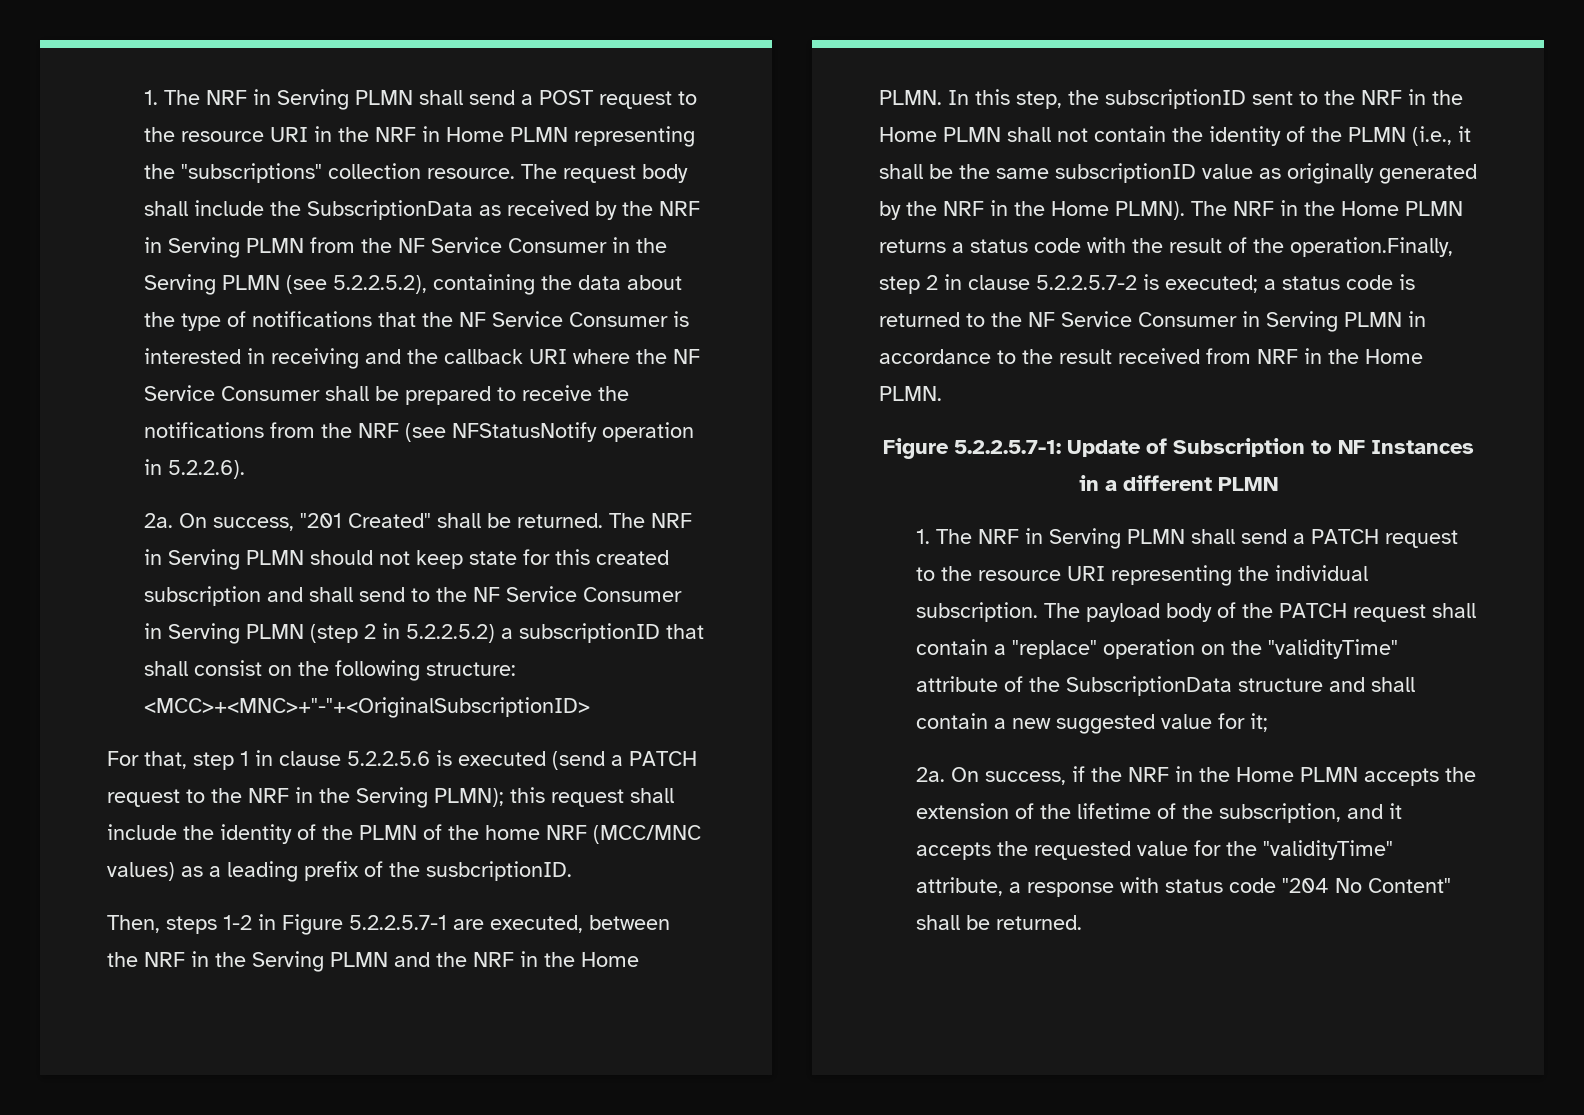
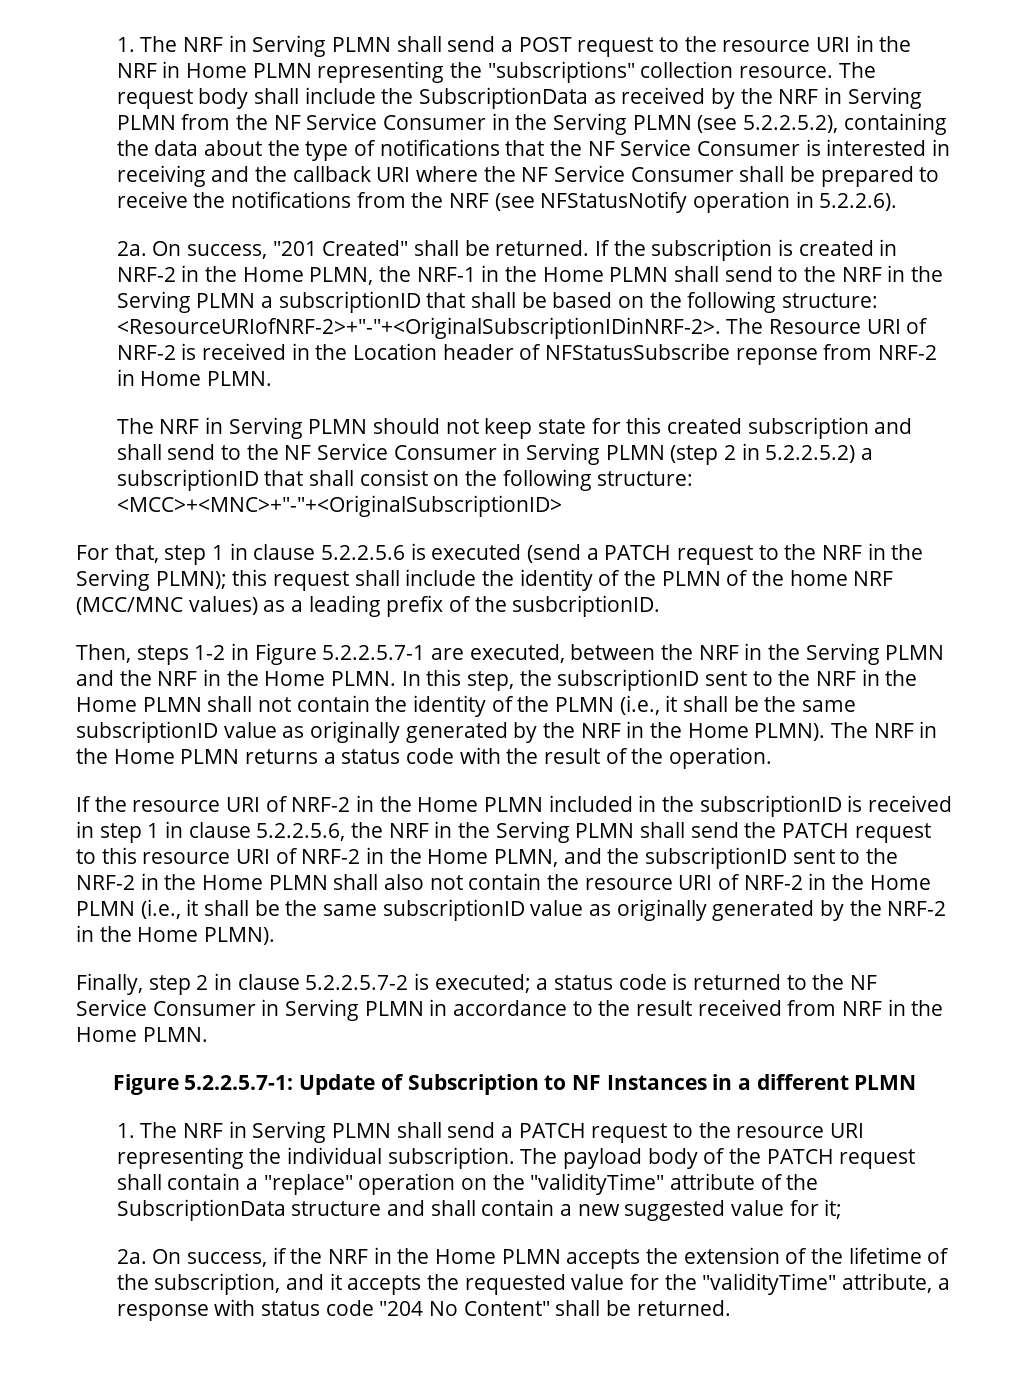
- On success, "201 Created" shall be returned. The NRF in Serving PLMN should not keep state for this created subscription and shall send to the NF Service Consumer in Serving PLMN (step 2 in 5.2.2.5.2) a subscriptionID that shall consist on the following structure: <MCC>+<MNC>+"-"+<OriginalSubscriptionID>
+ On success, "201 Created" shall be returned. If the subscription is created in NRF-2 in the Home PLMN, the NRF-1 in the Home PLMN shall send to the NRF in the Serving PLMN a subscriptionID that shall be based on the following structure: <ResourceURIofNRF-2>+"-"+<OriginalSubscriptionIDinNRF-2>. The Resource URI of NRF-2 is received in the Location header of NFStatusSubscribe reponse from NRF-2 in Home PLMN.
+ The NRF in Serving PLMN should not keep state for this created subscription and shall send to the NF Service Consumer in Serving PLMN (step 2 in 5.2.2.5.2) a subscriptionID that shall consist on the following structure: <MCC>+<MNC>+"-"+<OriginalSubscriptionID>
- The NRF in the Home PLMN returns a status code with the result of the operation.Finally, step 2 in clause 5.2.2.5.7-2 is executed; a status code is returned to the NF Service Consumer in Serving PLMN in accordance to the result received from NRF in the Home PLMN.
+ The NRF in the Home PLMN returns a status code with the result of the operation.
+ If the resource URI of NRF-2 in the Home PLMN included in the subscriptionID is received in step 1 in clause 5.2.2.5.6, the NRF in the Serving PLMN shall send the PATCH request to this resource URI of NRF-2 in the Home PLMN, and the subscriptionID sent to the NRF-2 in the Home PLMN shall also not contain the resource URI of NRF-2 in the Home PLMN (i.e., it shall be the same subscriptionID value as originally generated by the NRF-2 in the Home PLMN).
+ Finally, step 2 in clause 5.2.2.5.7-2 is executed; a status code is returned to the NF Service Consumer in Serving PLMN in accordance to the result received from NRF in the Home PLMN.

